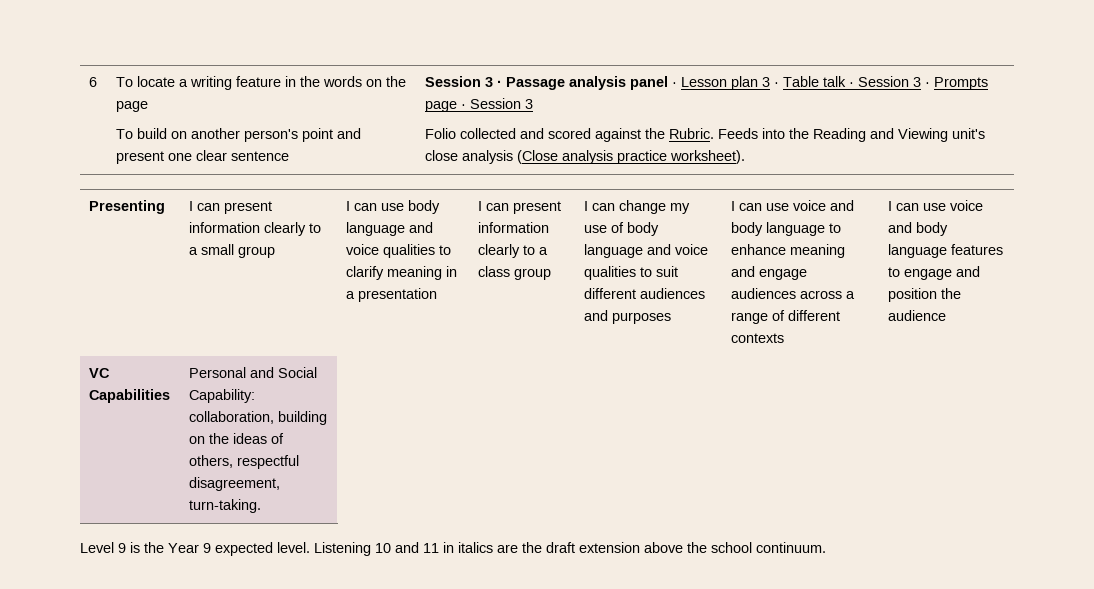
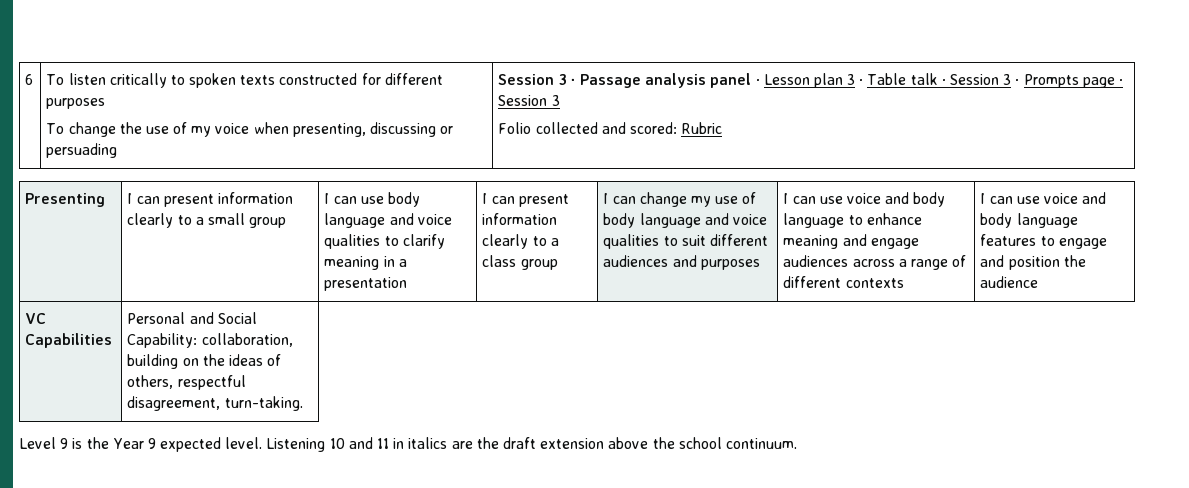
- To locate a writing feature in the words on the page
- To build on another person's point and present one clear sentence
+ To listen critically to spoken texts constructed for different purposes
+ To change the use of my voice when presenting, discussing or persuading
- Folio collected and scored against the Rubric. Feeds into the Reading and Viewing unit's close analysis (Close analysis practice worksheet).
+ Folio collected and scored: Rubric

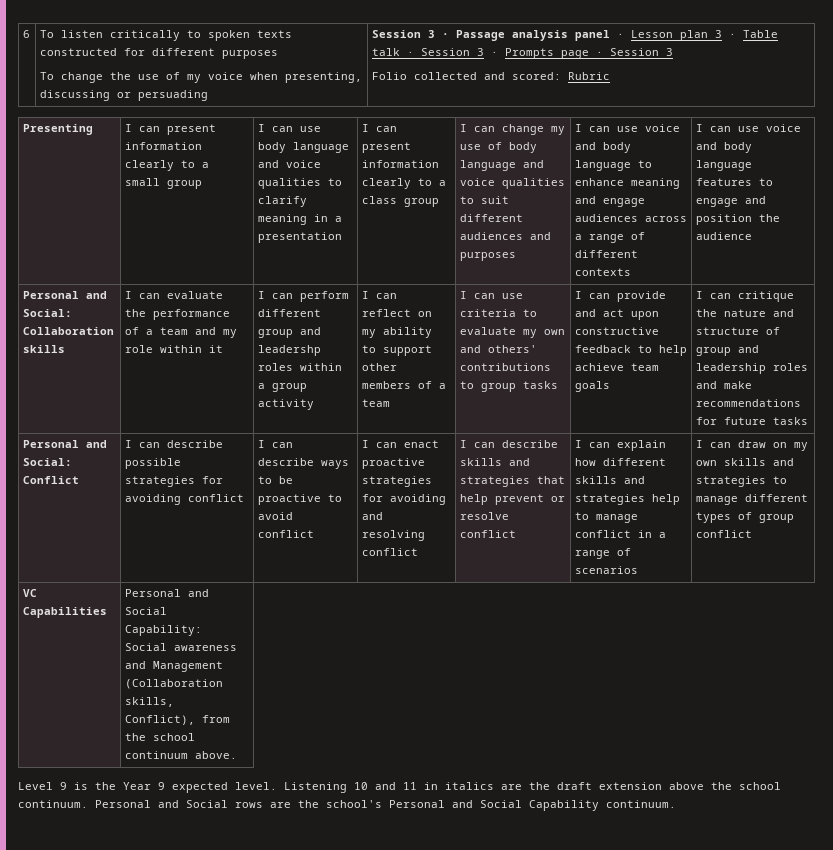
+ Personal and Social: Collaboration skills | I can evaluate the performance of a team and my role within it | I can perform different group and leadershp roles within a group activity | I can reflect on my ability to support other members of a team | I can use criteria to evaluate my own and others' contributions to group tasks | I can provide and act upon constructive feedback to help achieve team goals | I can critique the nature and structure of group and leadership roles and make recommendations for future tasks
+ Personal and Social: Conflict | I can describe possible strategies for avoiding conflict | I can describe ways to be proactive to avoid conflict | I can enact proactive strategies for avoiding and resolving conflict | I can describe skills and strategies that help prevent or resolve conflict | I can explain how different skills and strategies help to manage conflict in a range of scenarios | I can draw on my own skills and strategies to manage different types of group conflict
- VC Capabilities | Personal and Social Capability: collaboration, building on the ideas of others, respectful disagreement, turn-taking.
+ VC Capabilities | Personal and Social Capability: Social awareness and Management (Collaboration skills, Conflict), from the school continuum above.
+ Personal and Social rows are the school's Personal and Social Capability continuum.

